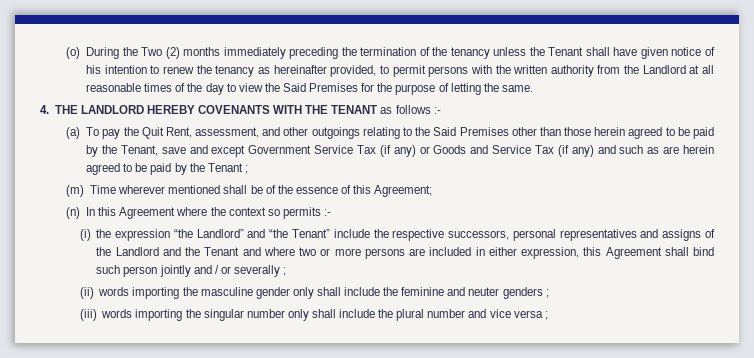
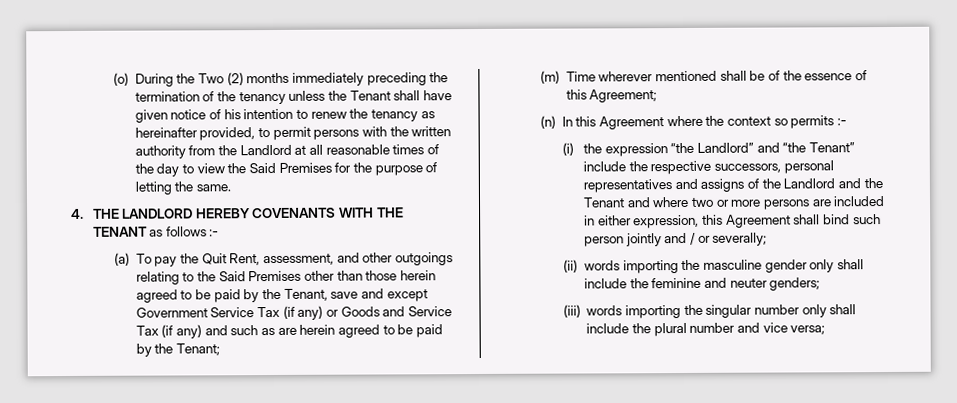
- (a) To pay the Quit Rent, assessment, and other outgoings relating to the Said Premises other than those herein agreed to be paid by the Tenant, save and except Government Service Tax (if any) or Goods and Service Tax (if any) and such as are herein agreed to be paid by the Tenant ;
+ (a) To pay the Quit Rent, assessment, and other outgoings relating to the Said Premises other than those herein agreed to be paid by the Tenant, save and except Government Service Tax (if any) or Goods and Service Tax (if any) and such as are herein agreed to be paid by the Tenant;
- (i) the expression “the Landlord” and “the Tenant” include the respective successors, personal representatives and assigns of the Landlord and the Tenant and where two or more persons are included in either expression, this Agreement shall bind such person jointly and / or severally ;
+ (i) the expression “the Landlord” and “the Tenant” include the respective successors, personal representatives and assigns of the Landlord and the Tenant and where two or more persons are included in either expression, this Agreement shall bind such person jointly and / or severally;
- (ii) words importing the masculine gender only shall include the feminine and neuter genders ;
+ (ii) words importing the masculine gender only shall include the feminine and neuter genders;
- (iii) words importing the singular number only shall include the plural number and vice versa ;
+ (iii) words importing the singular number only shall include the plural number and vice versa;

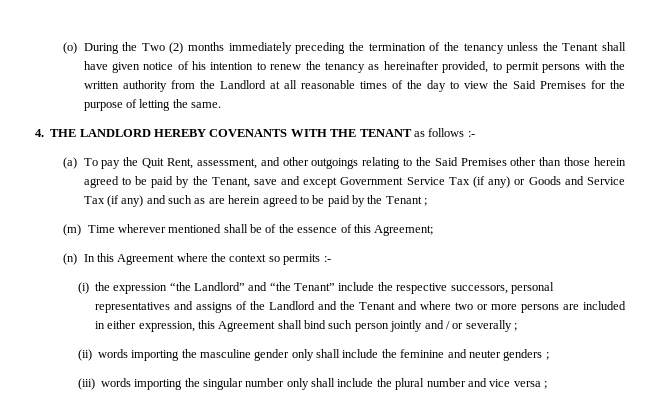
- (a) To pay the Quit Rent, assessment, and other outgoings relating to the Said Premises other than those herein agreed to be paid by the Tenant, save and except Government Service Tax (if any) or Goods and Service Tax (if any) and such as are herein agreed to be paid by the Tenant;
+ (a) To pay the Quit Rent, assessment, and other outgoings relating to the Said Premises other than those herein agreed to be paid by the Tenant, save and except Government Service Tax (if any) or Goods and Service Tax (if any) and such as are herein agreed to be paid by the Tenant ;
- (i) the expression “the Landlord” and “the Tenant” include the respective successors, personal representatives and assigns of the Landlord and the Tenant and where two or more persons are included in either expression, this Agreement shall bind such person jointly and / or severally;
+ (i) the expression “the Landlord” and “the Tenant” include the respective successors, personal representatives and assigns of the Landlord and the Tenant and where two or more persons are included in either expression, this Agreement shall bind such person jointly and / or severally ;
- (ii) words importing the masculine gender only shall include the feminine and neuter genders;
+ (ii) words importing the masculine gender only shall include the feminine and neuter genders ;
- (iii) words importing the singular number only shall include the plural number and vice versa;
+ (iii) words importing the singular number only shall include the plural number and vice versa ;

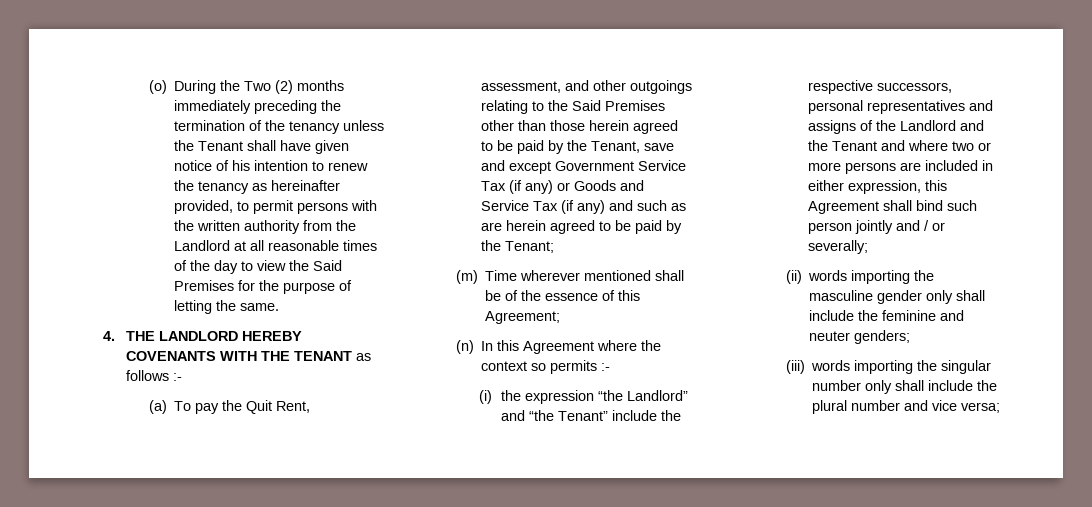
- (a) To pay the Quit Rent, assessment, and other outgoings relating to the Said Premises other than those herein agreed to be paid by the Tenant, save and except Government Service Tax (if any) or Goods and Service Tax (if any) and such as are herein agreed to be paid by the Tenant ;
+ (a) To pay the Quit Rent, assessment, and other outgoings relating to the Said Premises other than those herein agreed to be paid by the Tenant, save and except Government Service Tax (if any) or Goods and Service Tax (if any) and such as are herein agreed to be paid by the Tenant;
- (i) the expression “the Landlord” and “the Tenant” include the respective successors, personal representatives and assigns of the Landlord and the Tenant and where two or more persons are included in either expression, this Agreement shall bind such person jointly and / or severally ;
+ (i) the expression “the Landlord” and “the Tenant” include the respective successors, personal representatives and assigns of the Landlord and the Tenant and where two or more persons are included in either expression, this Agreement shall bind such person jointly and / or severally;
- (ii) words importing the masculine gender only shall include the feminine and neuter genders ;
+ (ii) words importing the masculine gender only shall include the feminine and neuter genders;
- (iii) words importing the singular number only shall include the plural number and vice versa ;
+ (iii) words importing the singular number only shall include the plural number and vice versa;

